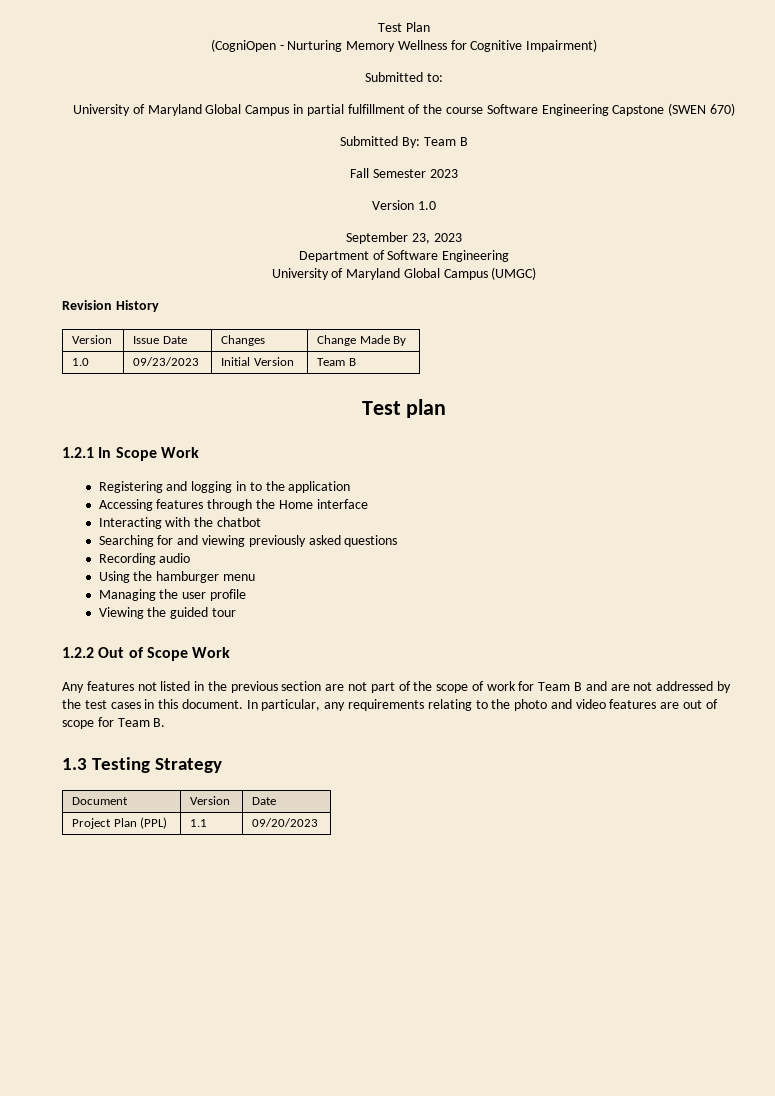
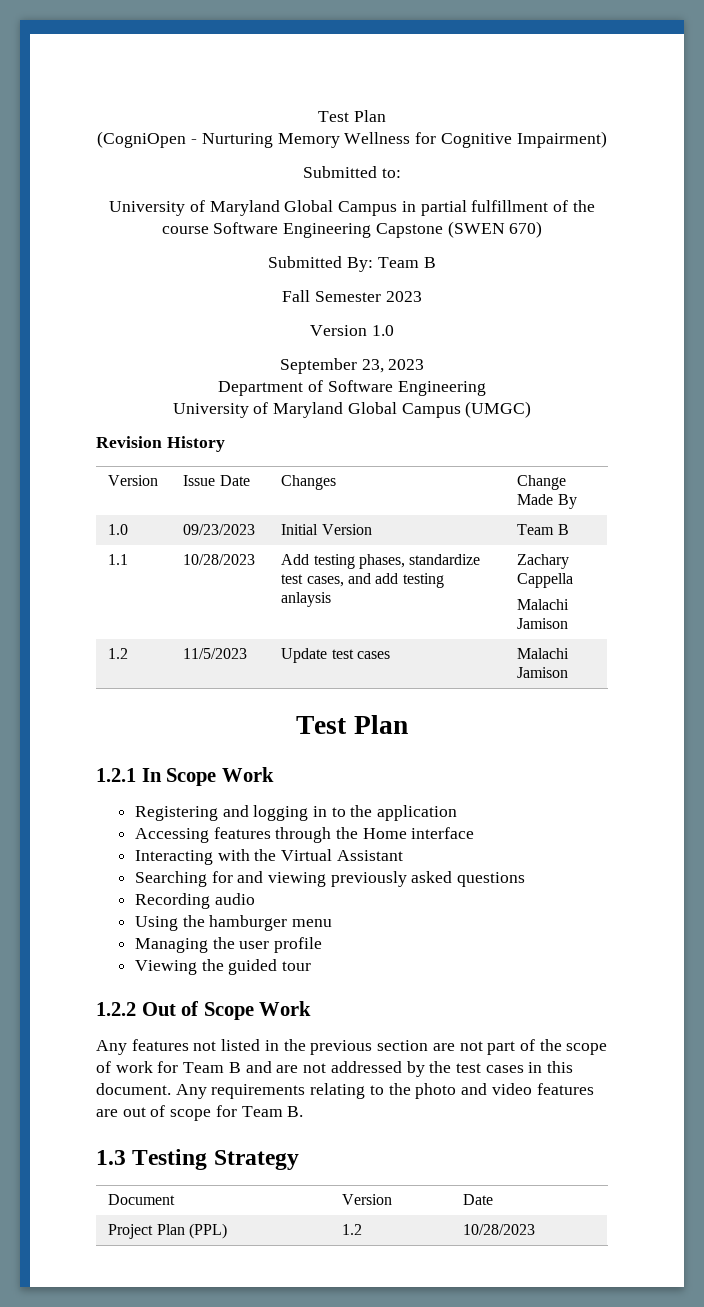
- Test plan
+ 1.1 | 10/28/2023 | Add testing phases, standardize test cases, and add testing anlaysis | Zachary Cappella
+ Malachi Jamison
+ 1.2 | 11/5/2023 | Update test cases | Malachi Jamison
+ Test Plan
- Interacting with the chatbot
+ Interacting with the Virtual Assistant
- In particular, any requirements relating to the photo and video features are out of scope for Team B.
+ Any requirements relating to the photo and video features are out of scope for Team B.
- Project Plan (PPL) | 1.1 | 09/20/2023
+ Project Plan (PPL) | 1.2 | 10/28/2023

